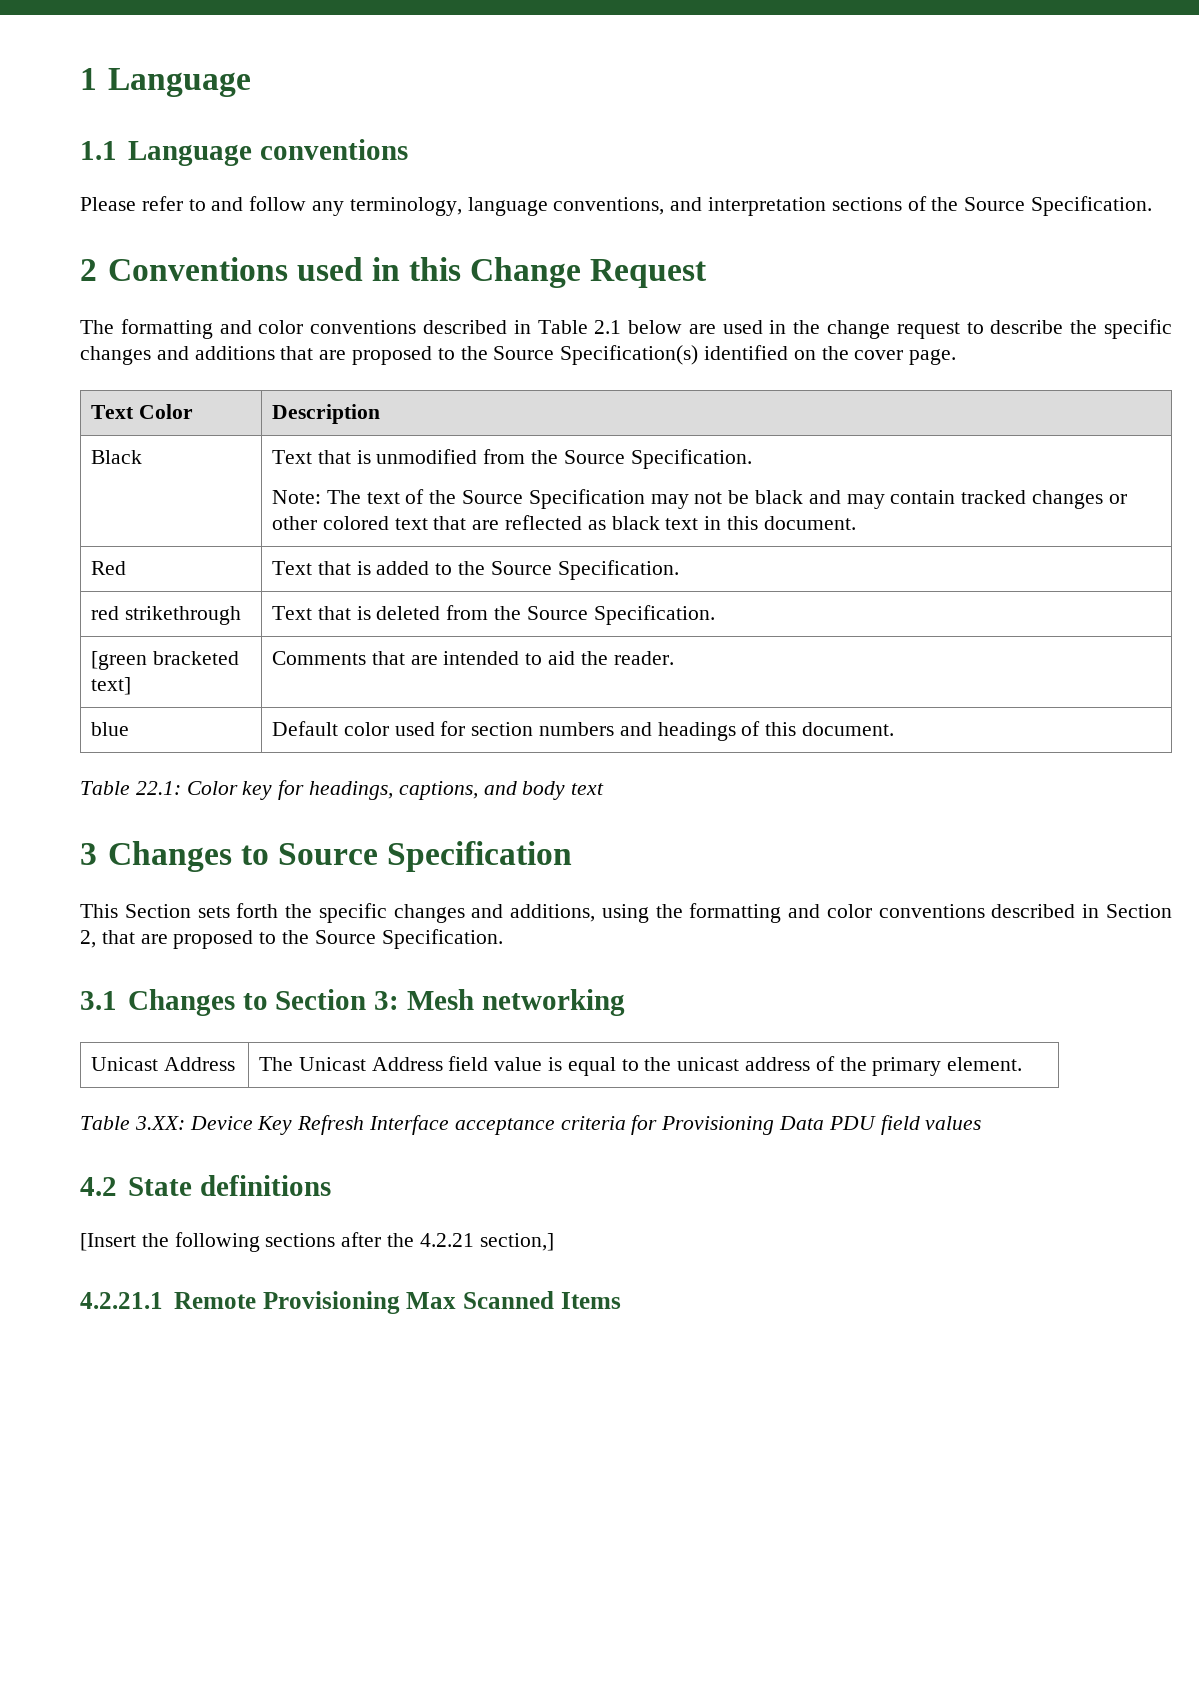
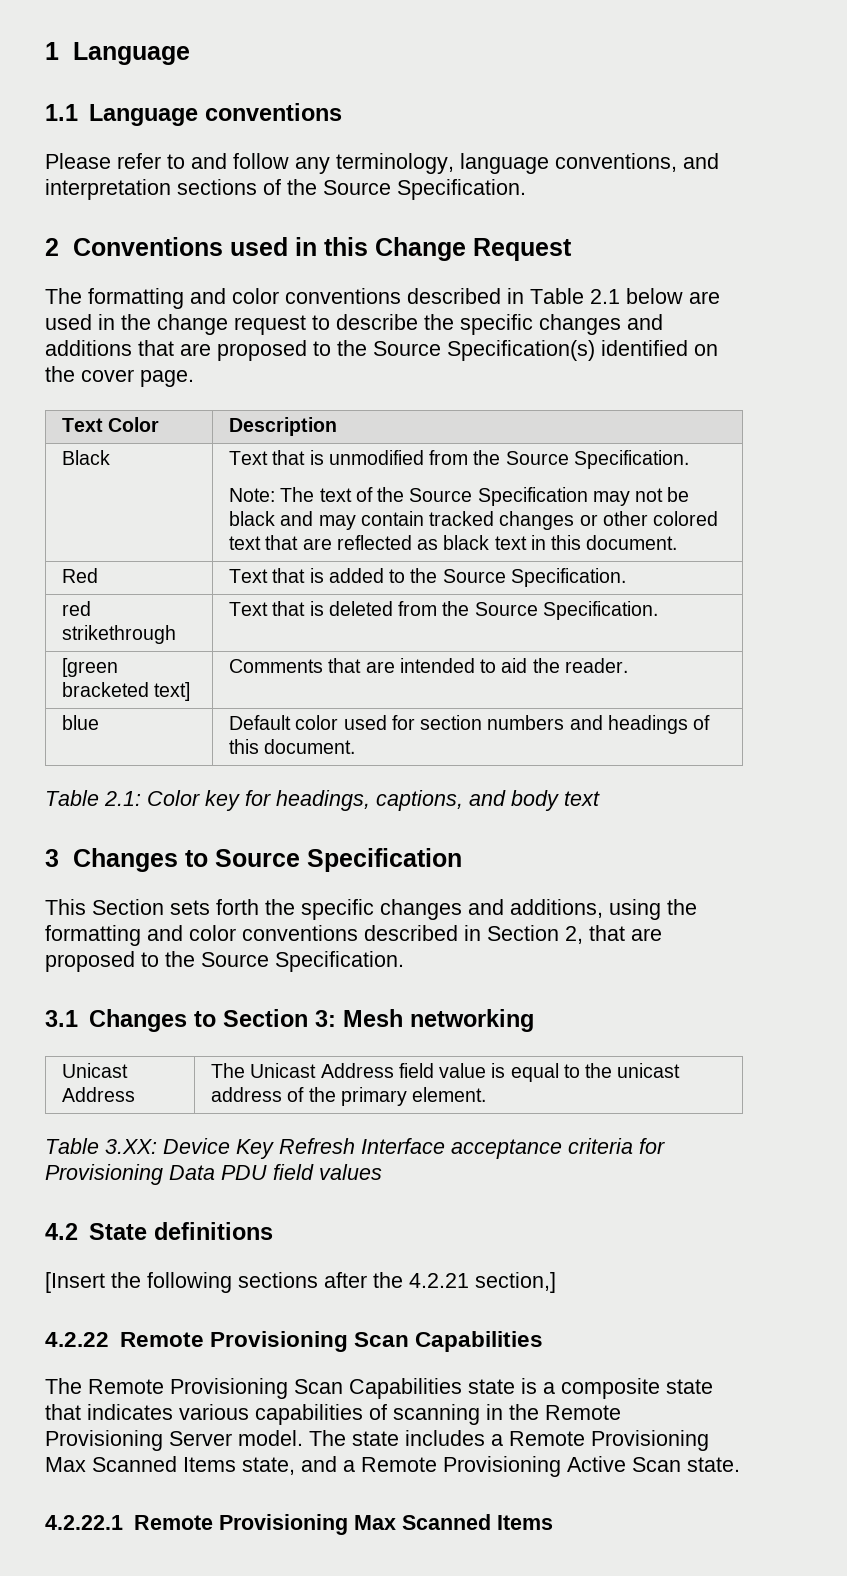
- Table 22.1: Color key for headings, captions, and body text
+ Table 2.1: Color key for headings, captions, and body text
- 4.2.21.1 Remote Provisioning Max Scanned Items
+ 4.2.22 Remote Provisioning Scan Capabilities
+ The Remote Provisioning Scan Capabilities state is a composite state that indicates various capabilities of scanning in the Remote Provisioning Server model. The state includes a Remote Provisioning Max Scanned Items state, and a Remote Provisioning Active Scan state.
+ 4.2.22.1 Remote Provisioning Max Scanned Items

